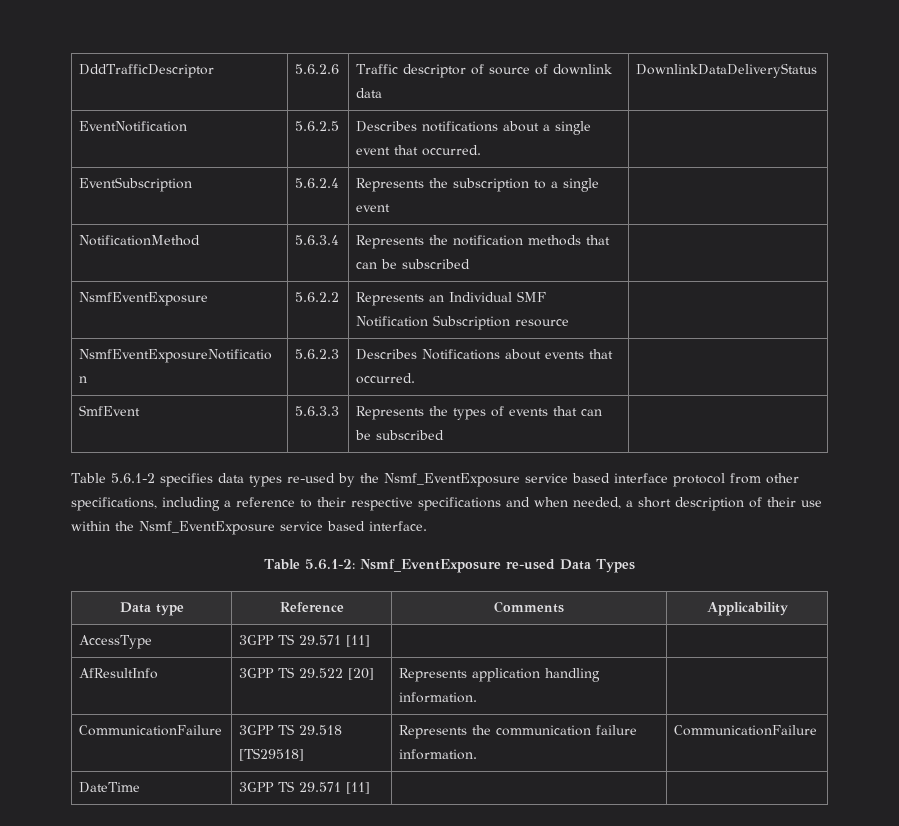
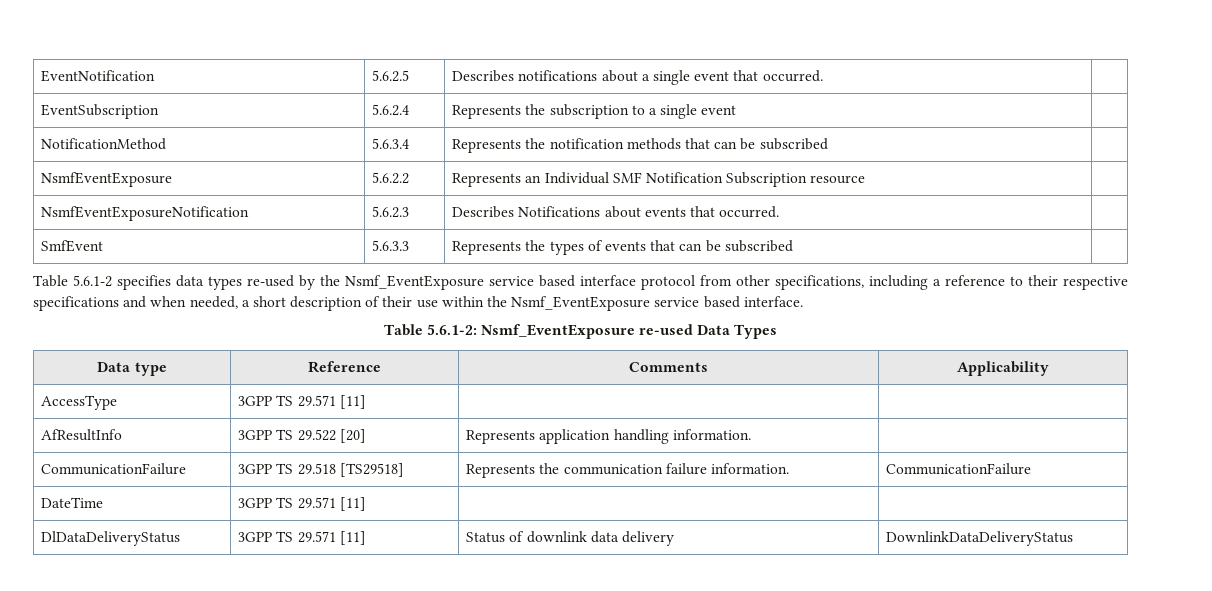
- DddTrafficDescriptor | 5.6.2.6 | Traffic descriptor of source of downlink data | DownlinkDataDeliveryStatus
+ DlDataDeliveryStatus | 3GPP TS 29.571 [11] | Status of downlink data delivery | DownlinkDataDeliveryStatus

